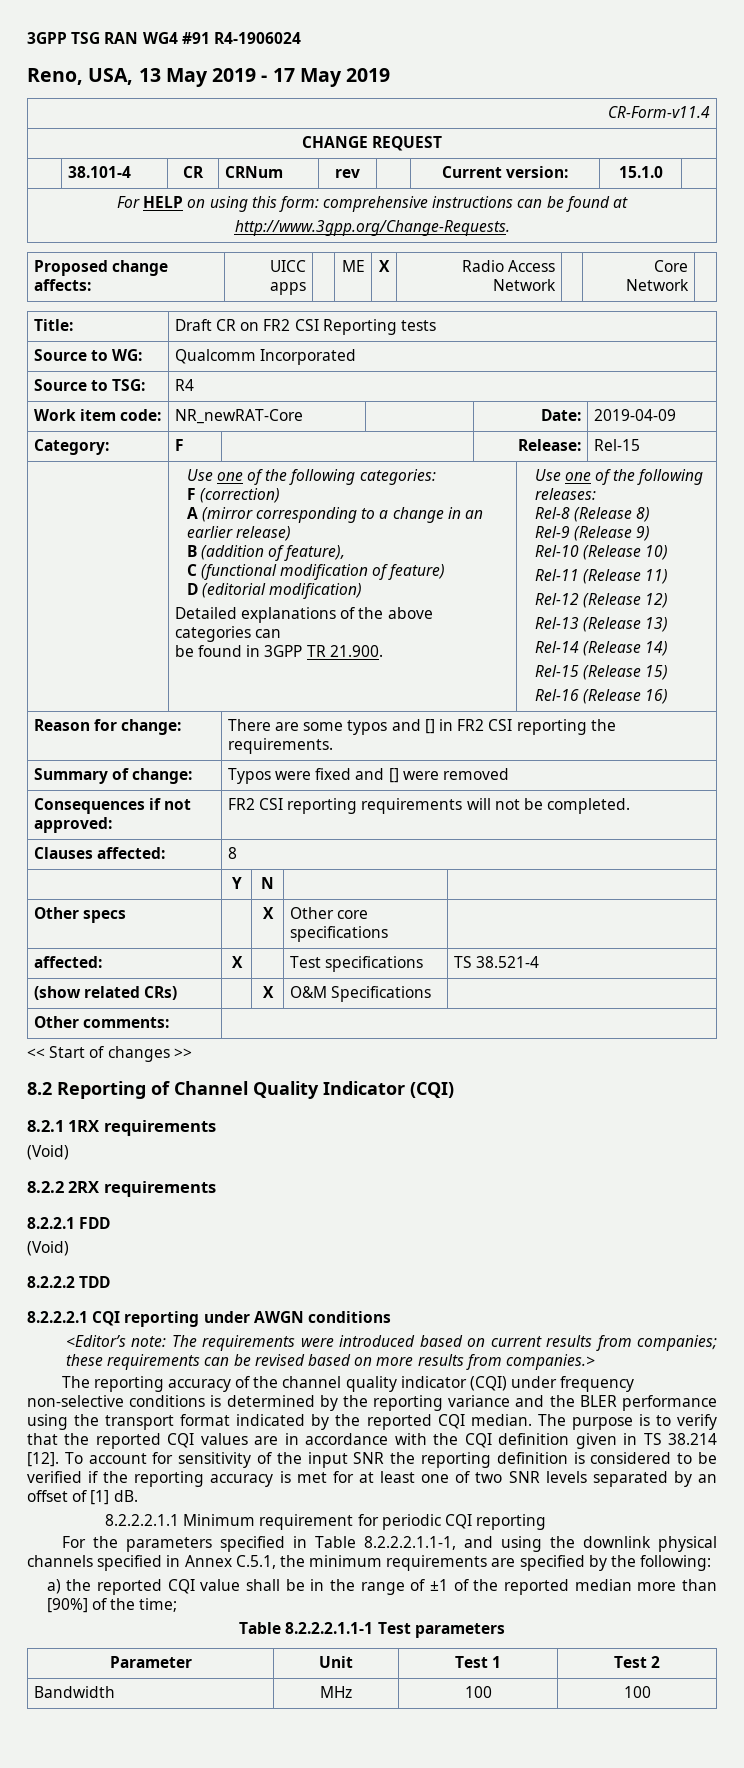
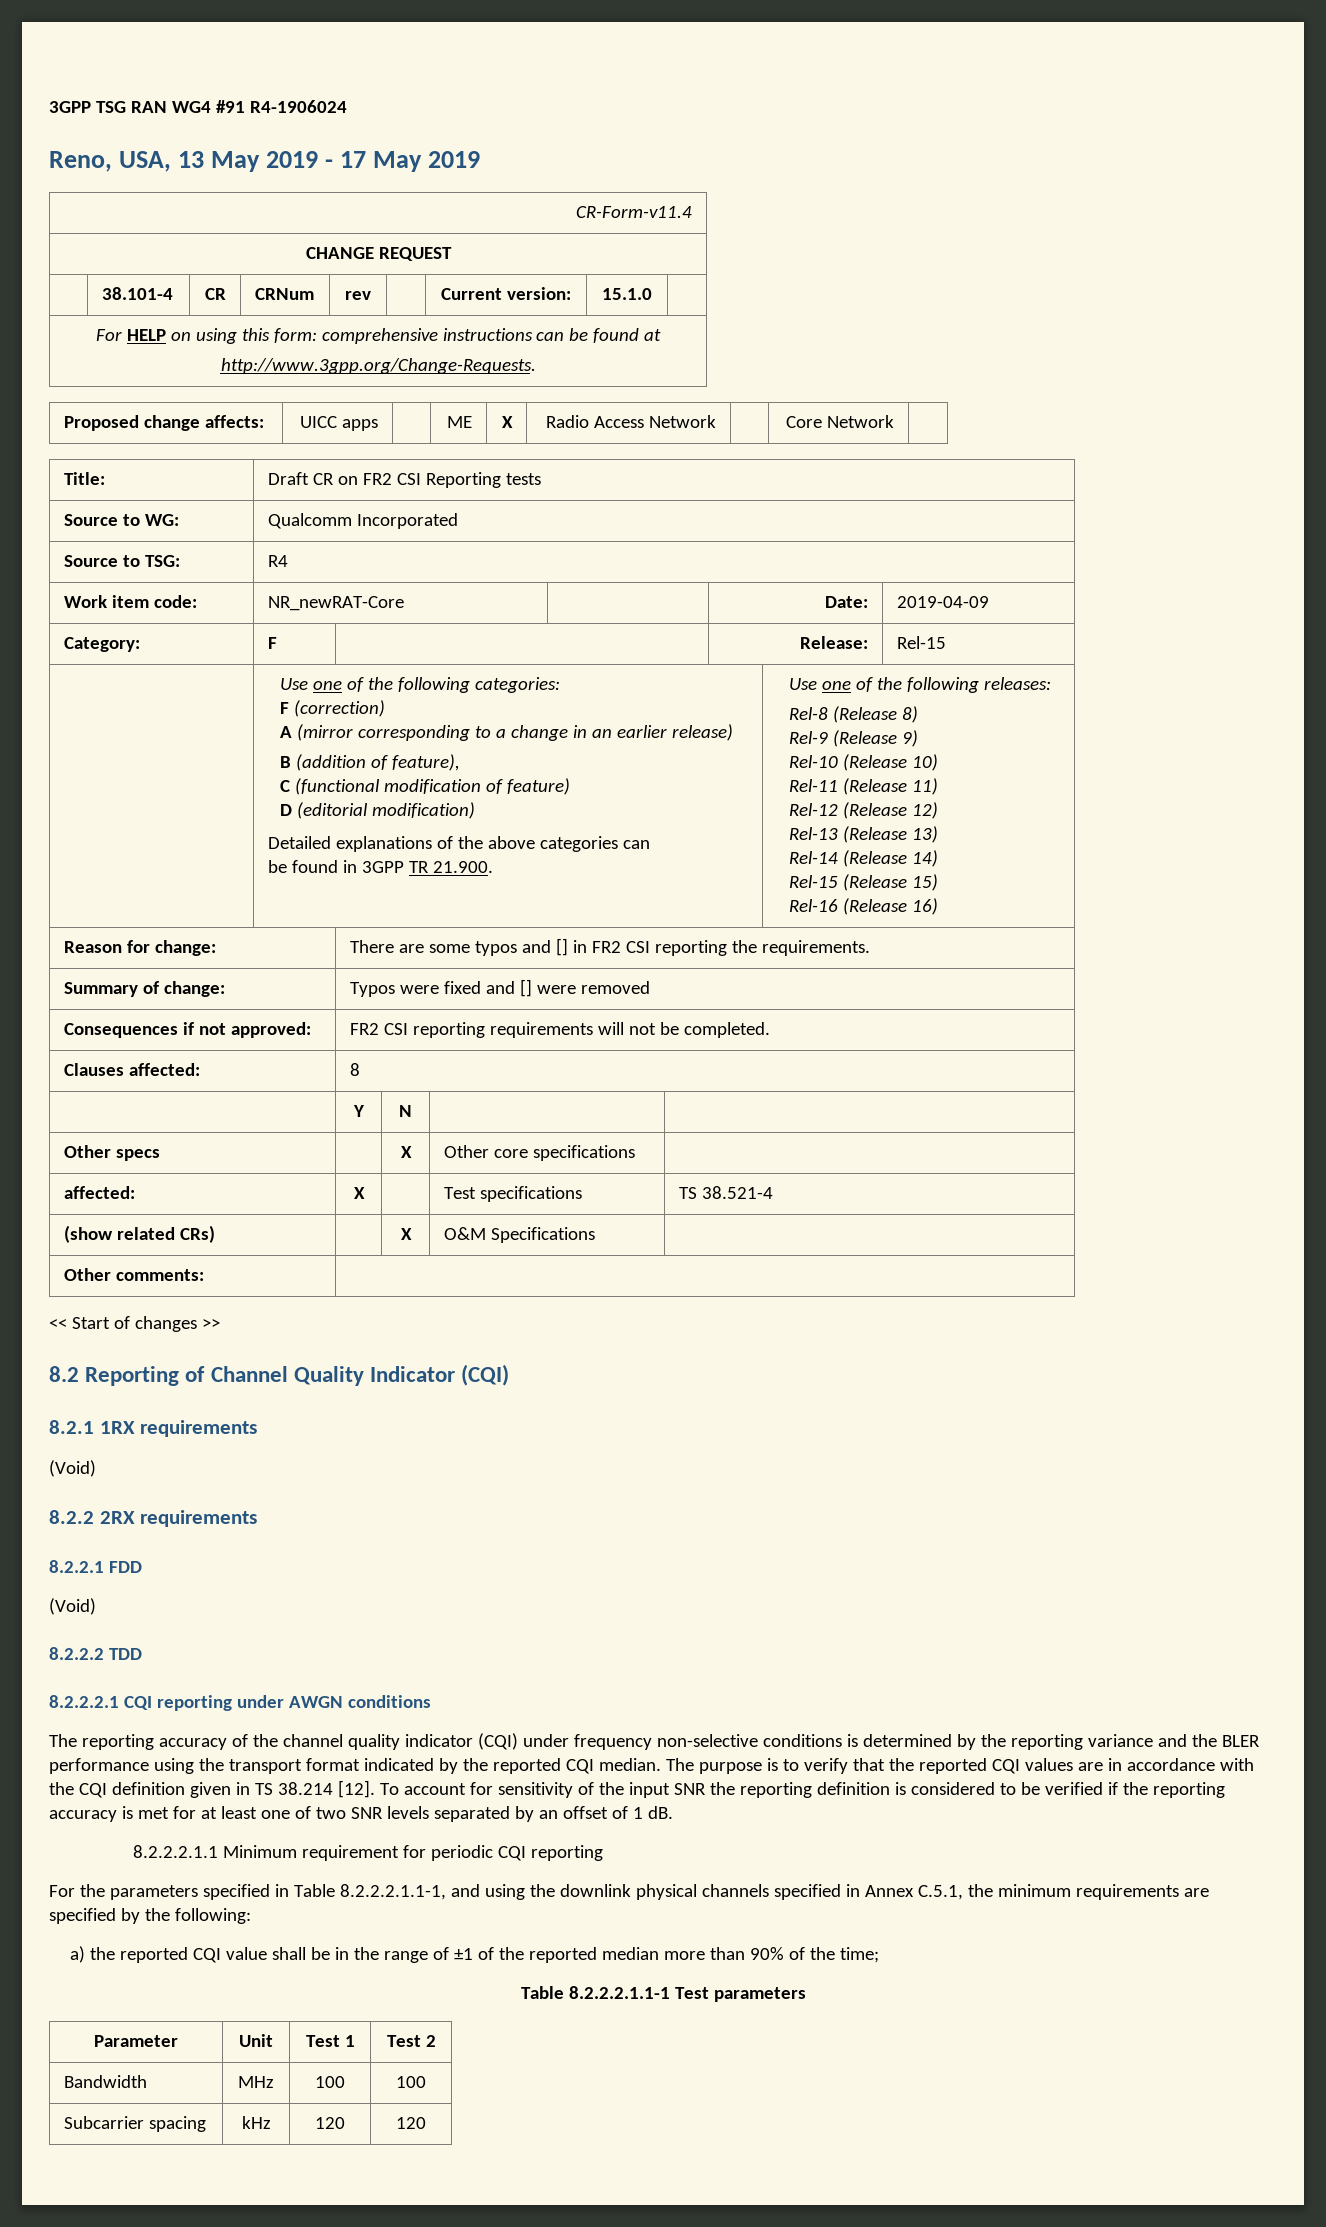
- <Editor’s note: The requirements were introduced based on current results from companies; these requirements can be revised based on more results from companies.>
- To account for sensitivity of the input SNR the reporting definition is considered to be verified if the reporting accuracy is met for at least one of two SNR levels separated by an offset of [1] dB.
+ To account for sensitivity of the input SNR the reporting definition is considered to be verified if the reporting accuracy is met for at least one of two SNR levels separated by an offset of 1 dB.
- a) the reported CQI value shall be in the range of ±1 of the reported median more than [90%] of the time;
+ a) the reported CQI value shall be in the range of ±1 of the reported median more than 90% of the time;
+ Subcarrier spacing | kHz | 120 | 120

